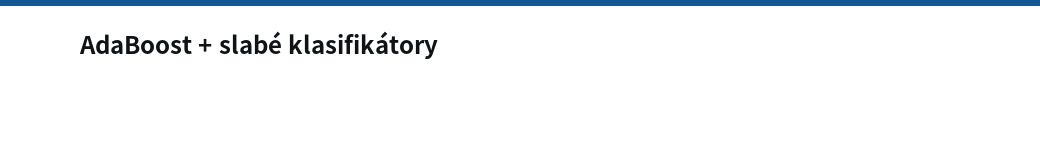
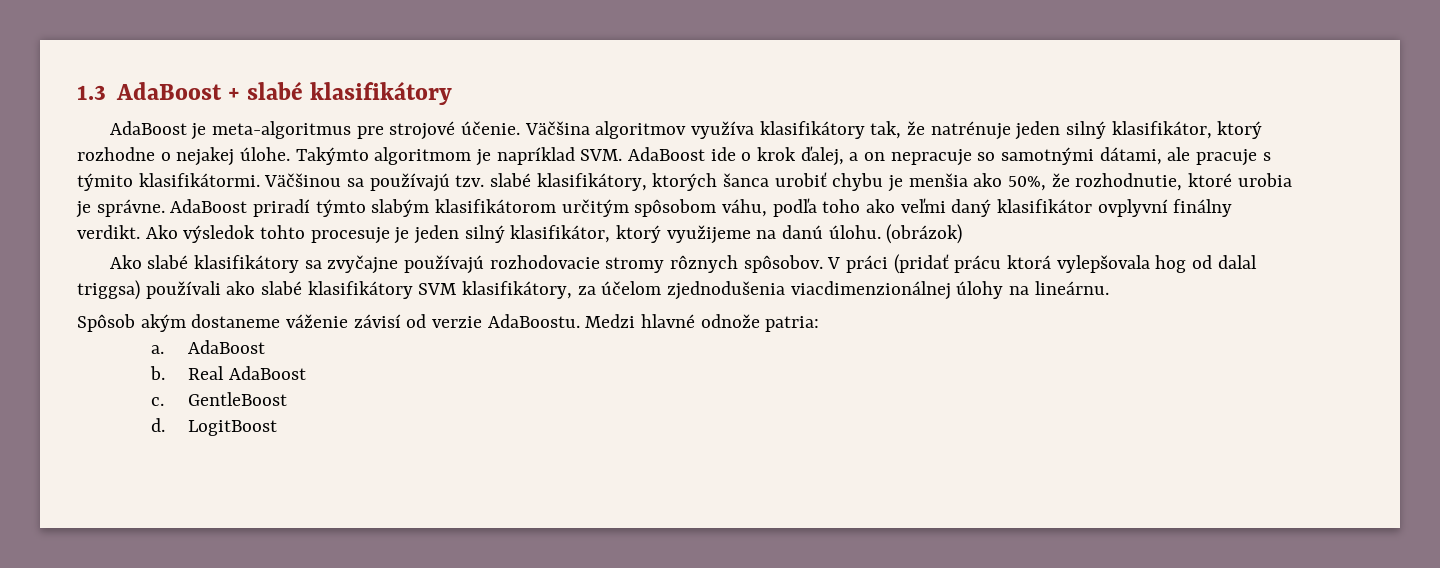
- AdaBoost + slabé klasifikátory
+ 1.3 AdaBoost + slabé klasifikátory
+ AdaBoost je meta-algoritmus pre strojové účenie. Väčšina algoritmov využíva klasifikátory tak, že natrénuje jeden silný klasifikátor, ktorý rozhodne o nejakej úlohe. Takýmto algoritmom je napríklad SVM. AdaBoost ide o krok ďalej, a on nepracuje so samotnými dátami, ale pracuje s týmito klasifikátormi. Väčšinou sa používajú tzv. slabé klasifikátory, ktorých šanca urobiť chybu je menšia ako 50%, že rozhodnutie, ktoré urobia je správne. AdaBoost priradí týmto slabým klasifikátorom určitým spôsobom váhu, podľa toho ako veľmi daný klasifikátor ovplyvní finálny verdikt. Ako výsledok tohto procesuje je jeden silný klasifikátor, ktorý využijeme na danú úlohu. (obrázok)
+ Ako slabé klasifikátory sa zvyčajne používajú rozhodovacie stromy rôznych spôsobov. V práci (pridať prácu ktorá vylepšovala hog od dalal triggsa) používali ako slabé klasifikátory SVM klasifikátory, za účelom zjednodušenia viacdimenzionálnej úlohy na lineárnu.
+ Spôsob akým dostaneme váženie závisí od verzie AdaBoostu. Medzi hlavné odnože patria:
+ a. AdaBoost
+ b. Real AdaBoost
+ c. GentleBoost
+ d. LogitBoost

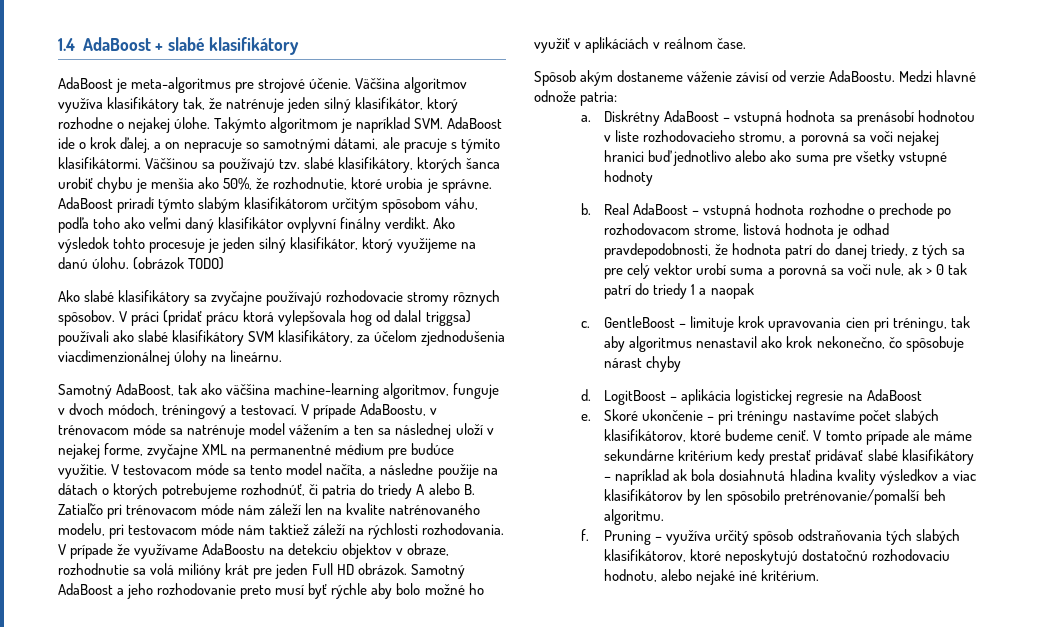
- 1.3 AdaBoost + slabé klasifikátory
+ 1.4 AdaBoost + slabé klasifikátory
- (obrázok)
+ (obrázok TODO)
+ Samotný AdaBoost, tak ako väčšina machine-learning algoritmov, funguje v dvoch módoch, tréningový a testovací. V prípade AdaBoostu, v trénovacom móde sa natrénuje model vážením a ten sa následnej uloží v nejakej forme, zvyčajne XML na permanentné médium pre budúce využitie. V testovacom móde sa tento model načíta, a následne použije na dátach o ktorých potrebujeme rozhodnúť, či patria do triedy A alebo B. Zatiaľčo pri trénovacom móde nám záleží len na kvalite natrénovaného modelu, pri testovacom móde nám taktiež záleží na rýchlosti rozhodovania. V prípade že využívame AdaBoostu na detekciu objektov v obraze, rozhodnutie sa volá milióny krát pre jeden Full HD obrázok. Samotný AdaBoost a jeho rozhodovanie preto musí byť rýchle aby bolo možné ho využiť v aplikáciách v reálnom čase.
- a. AdaBoost
- b. Real AdaBoost
- c. GentleBoost
- d. LogitBoost
+ a. Diskrétny AdaBoost – vstupná hodnota sa prenásobí hodnotou v liste rozhodovacieho stromu, a porovná sa voči nejakej hranici buď jednotlivo alebo ako suma pre všetky vstupné hodnoty
+ b. Real AdaBoost – vstupná hodnota rozhodne o prechode po rozhodovacom strome, listová hodnota je odhad pravdepodobnosti, že hodnota patrí do danej triedy, z tých sa pre celý vektor urobí suma a porovná sa voči nule, ak > 0 tak patrí do triedy 1 a naopak
+ c. GentleBoost – limituje krok upravovania cien pri tréningu, tak aby algoritmus nenastavil ako krok nekonečno, čo spôsobuje nárast chyby
+ d. LogitBoost – aplikácia logistickej regresie na AdaBoost
+ e. Skoré ukončenie – pri tréningu nastavíme počet slabých klasifikátorov, ktoré budeme ceniť. V tomto prípade ale máme sekundárne kritérium kedy prestať pridávať slabé klasifikátory – napríklad ak bola dosiahnutá hladina kvality výsledkov a viac klasifikátorov by len spôsobilo pretrénovanie/pomalší beh algoritmu.
+ f. Pruning – využíva určitý spôsob odstraňovania tých slabých klasifikátorov, ktoré neposkytujú dostatočnú rozhodovaciu hodnotu, alebo nejaké iné kritérium.

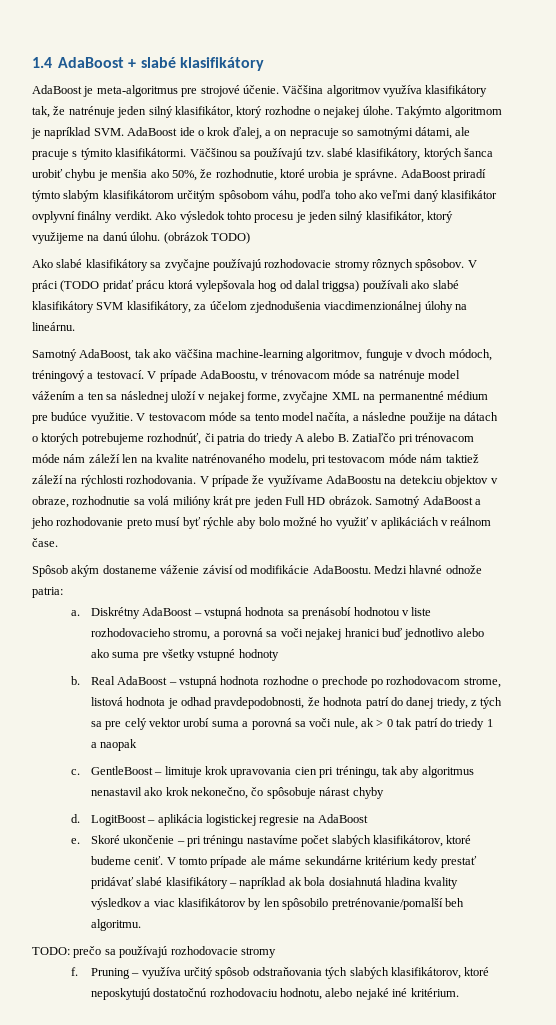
- Ako výsledok tohto procesuje je jeden silný klasifikátor, ktorý využijeme na danú úlohu.
+ Ako výsledok tohto procesu je jeden silný klasifikátor, ktorý využijeme na danú úlohu.
- V práci (pridať prácu ktorá vylepšovala hog od dalal triggsa) používali ako slabé klasifikátory SVM klasifikátory, za účelom zjednodušenia viacdimenzionálnej úlohy na lineárnu.
+ V práci (TODO pridať prácu ktorá vylepšovala hog od dalal triggsa) používali ako slabé klasifikátory SVM klasifikátory, za účelom zjednodušenia viacdimenzionálnej úlohy na lineárnu.
- Spôsob akým dostaneme váženie závisí od verzie AdaBoostu.
+ Spôsob akým dostaneme váženie závisí od modifikácie AdaBoostu.
+ TODO: prečo sa používajú rozhodovacie stromy

